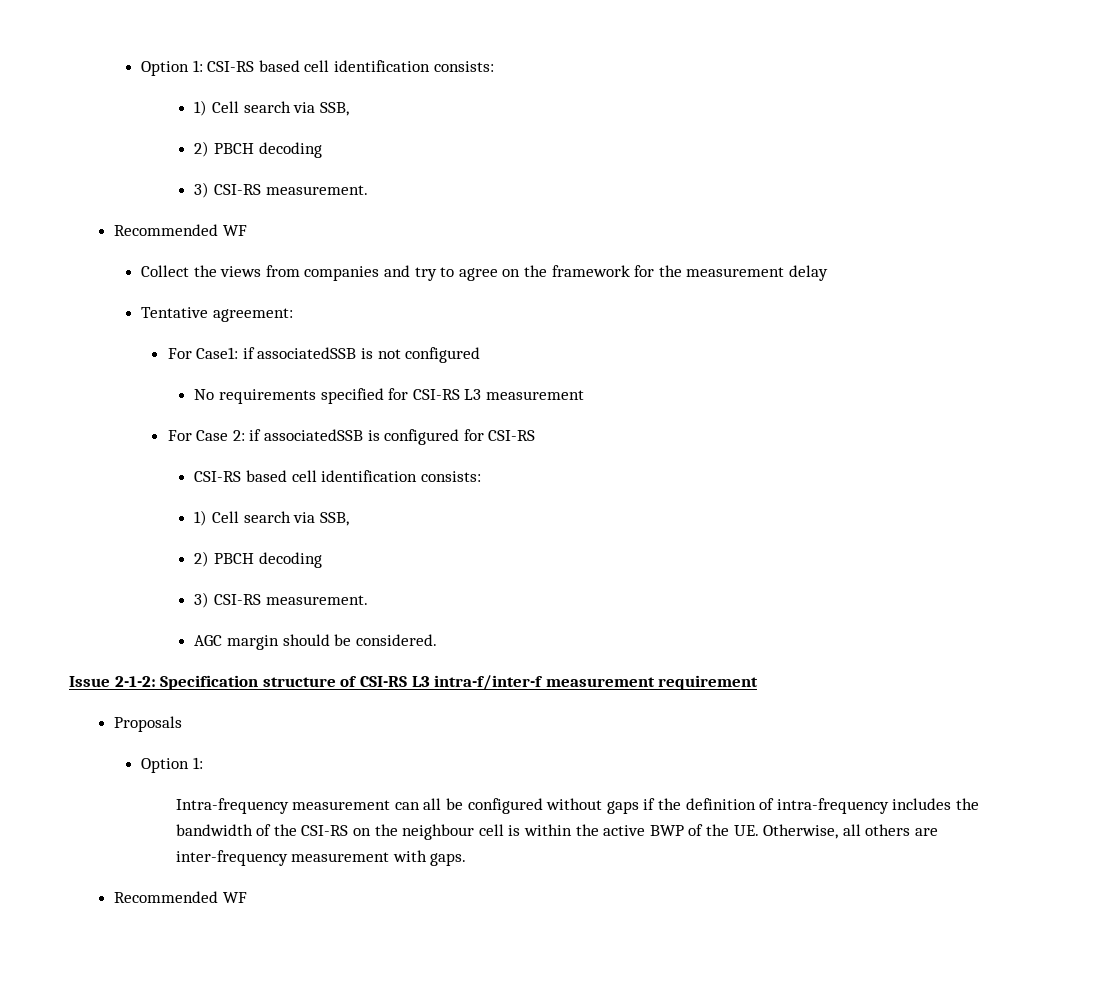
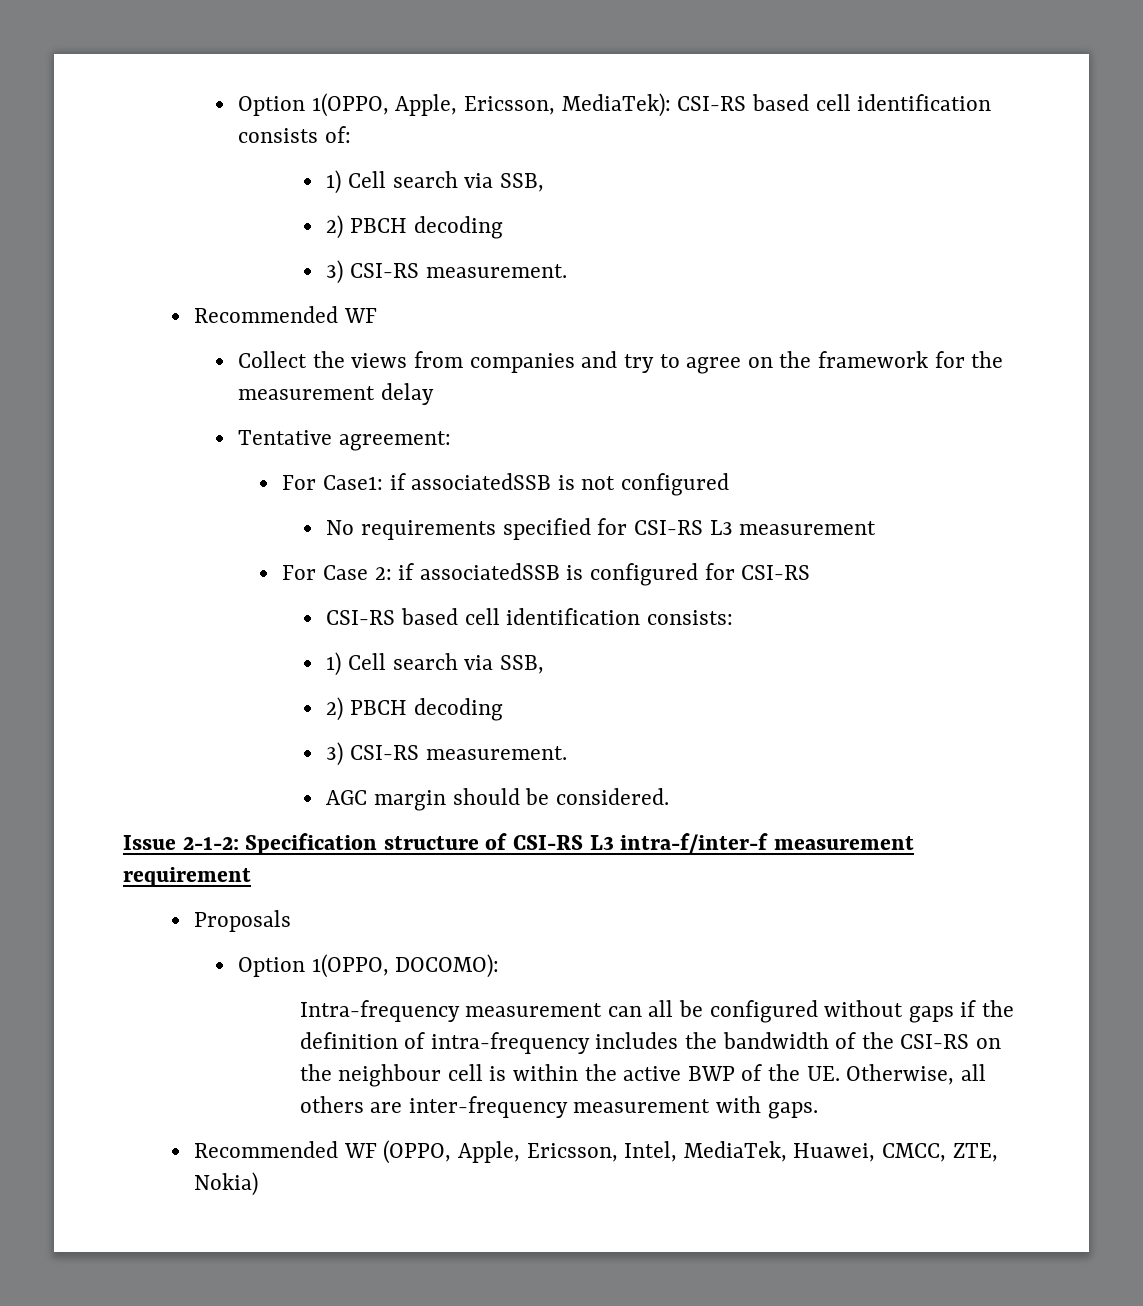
- Option 1: CSI-RS based cell identification consists:
+ Option 1(OPPO, Apple, Ericsson, MediaTek): CSI-RS based cell identification consists of:
  Proposals
- Option 1:
+ Option 1(OPPO, DOCOMO):
  Intra-frequency measurement can all be configured without gaps if the definition of intra-frequency includes the bandwidth of the CSI-RS on the neighbour cell is within the active BWP of the UE. Otherwise, all others are inter-frequency measurement with gaps.
- Recommended WF
+ Recommended WF (OPPO, Apple, Ericsson, Intel, MediaTek, Huawei, CMCC, ZTE, Nokia)

